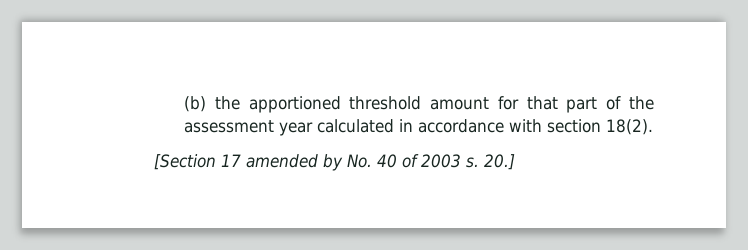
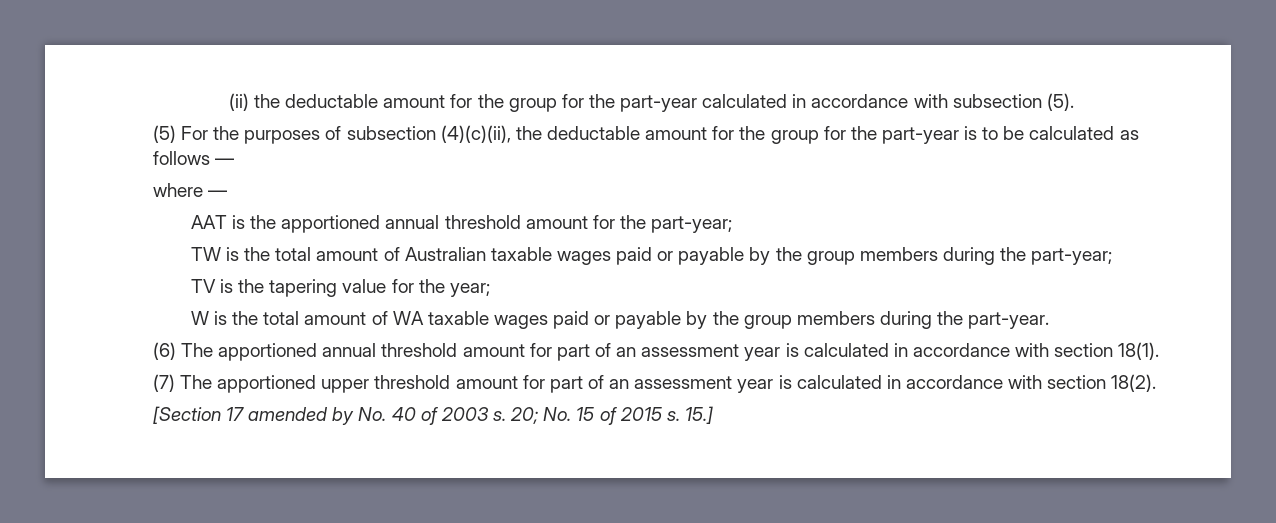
- (b) the apportioned threshold amount for that part of the assessment year calculated in accordance with section 18(2).
+ (ii) the deductable amount for the group for the part-year calculated in accordance with subsection (5).
+ (5) For the purposes of subsection (4)(c)(ii), the deductable amount for the group for the part-year is to be calculated as follows —
+ where —
+ AAT is the apportioned annual threshold amount for the part-year;
+ TW is the total amount of Australian taxable wages paid or payable by the group members during the part-year;
+ TV is the tapering value for the year;
+ W is the total amount of WA taxable wages paid or payable by the group members during the part-year.
+ (6) The apportioned annual threshold amount for part of an assessment year is calculated in accordance with section 18(1).
+ (7) The apportioned upper threshold amount for part of an assessment year is calculated in accordance with section 18(2).
- 20.]
+ 20; No. 15 of 2015 s. 15.]

